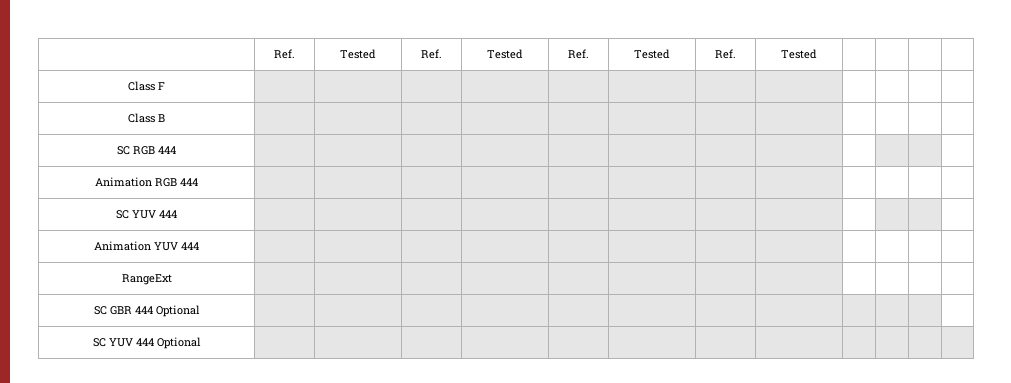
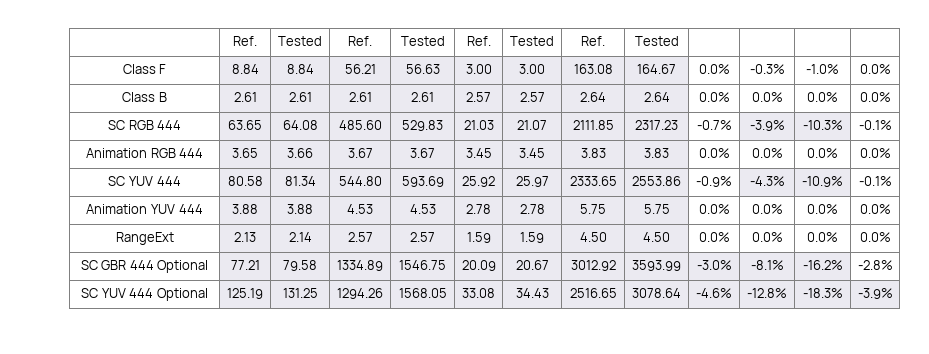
- Class F | | | | | | | | | | | |
- Class B | | | | | | | | | | | |
- SC RGB 444 | | | | | | | | | | | |
- Animation RGB 444 | | | | | | | | | | | |
- SC YUV 444 | | | | | | | | | | | |
- Animation YUV 444 | | | | | | | | | | | |
- RangeExt | | | | | | | | | | | |
- SC GBR 444 Optional | | | | | | | | | | | |
- SC YUV 444 Optional | | | | | | | | | | | |
+ Class F | 8.84 | 8.84 | 56.21 | 56.63 | 3.00 | 3.00 | 163.08 | 164.67 | 0.0% | -0.3% | -1.0% | 0.0%
+ Class B | 2.61 | 2.61 | 2.61 | 2.61 | 2.57 | 2.57 | 2.64 | 2.64 | 0.0% | 0.0% | 0.0% | 0.0%
+ SC RGB 444 | 63.65 | 64.08 | 485.60 | 529.83 | 21.03 | 21.07 | 2111.85 | 2317.23 | -0.7% | -3.9% | -10.3% | -0.1%
+ Animation RGB 444 | 3.65 | 3.66 | 3.67 | 3.67 | 3.45 | 3.45 | 3.83 | 3.83 | 0.0% | 0.0% | 0.0% | 0.0%
+ SC YUV 444 | 80.58 | 81.34 | 544.80 | 593.69 | 25.92 | 25.97 | 2333.65 | 2553.86 | -0.9% | -4.3% | -10.9% | -0.1%
+ Animation YUV 444 | 3.88 | 3.88 | 4.53 | 4.53 | 2.78 | 2.78 | 5.75 | 5.75 | 0.0% | 0.0% | 0.0% | 0.0%
+ RangeExt | 2.13 | 2.14 | 2.57 | 2.57 | 1.59 | 1.59 | 4.50 | 4.50 | 0.0% | 0.0% | 0.0% | 0.0%
+ SC GBR 444 Optional | 77.21 | 79.58 | 1334.89 | 1546.75 | 20.09 | 20.67 | 3012.92 | 3593.99 | -3.0% | -8.1% | -16.2% | -2.8%
+ SC YUV 444 Optional | 125.19 | 131.25 | 1294.26 | 1568.05 | 33.08 | 34.43 | 2516.65 | 3078.64 | -4.6% | -12.8% | -18.3% | -3.9%

